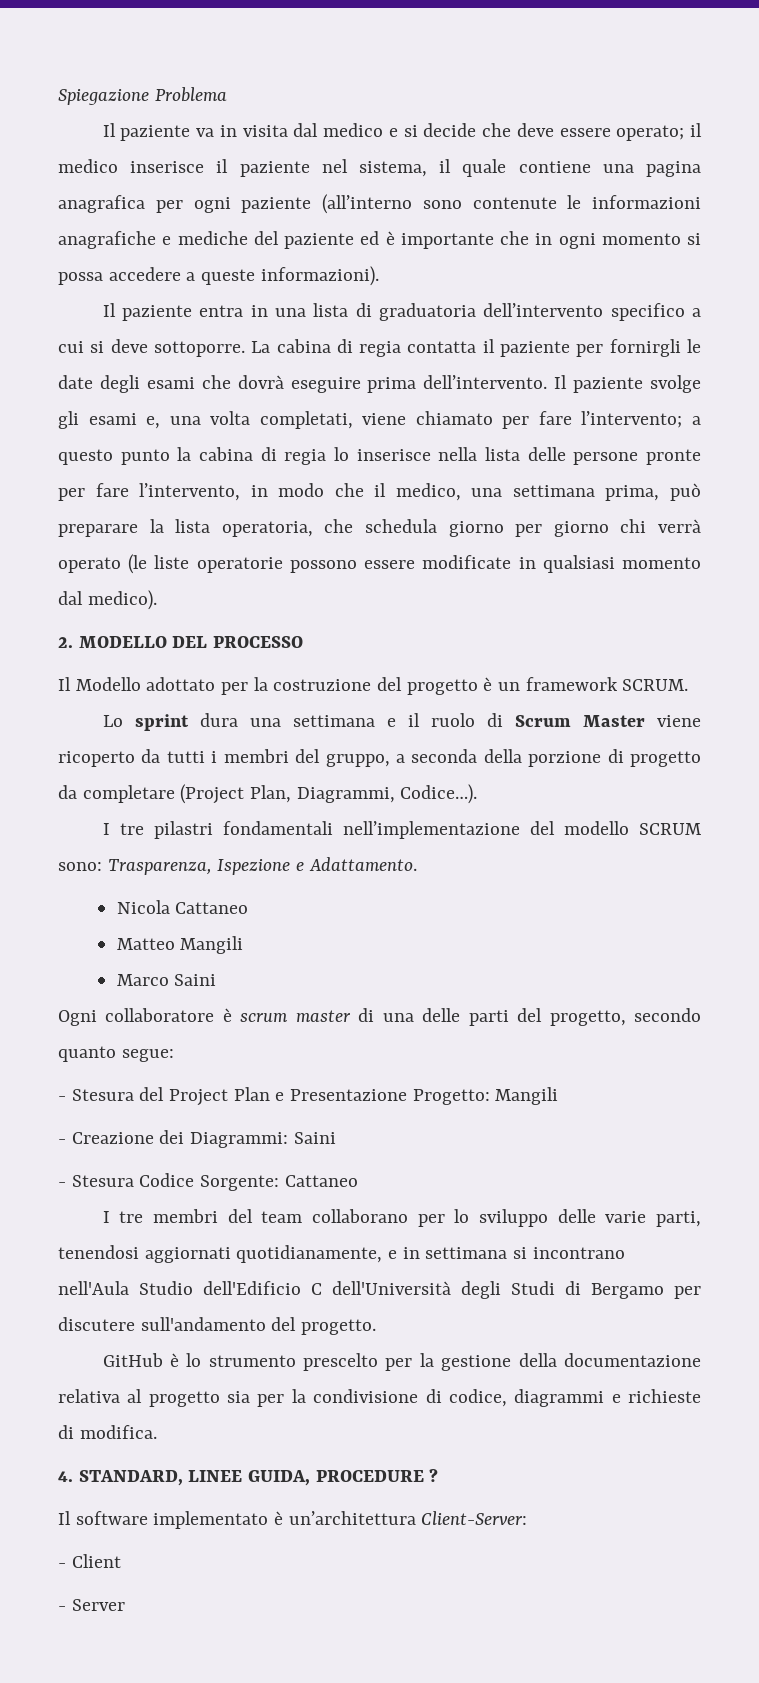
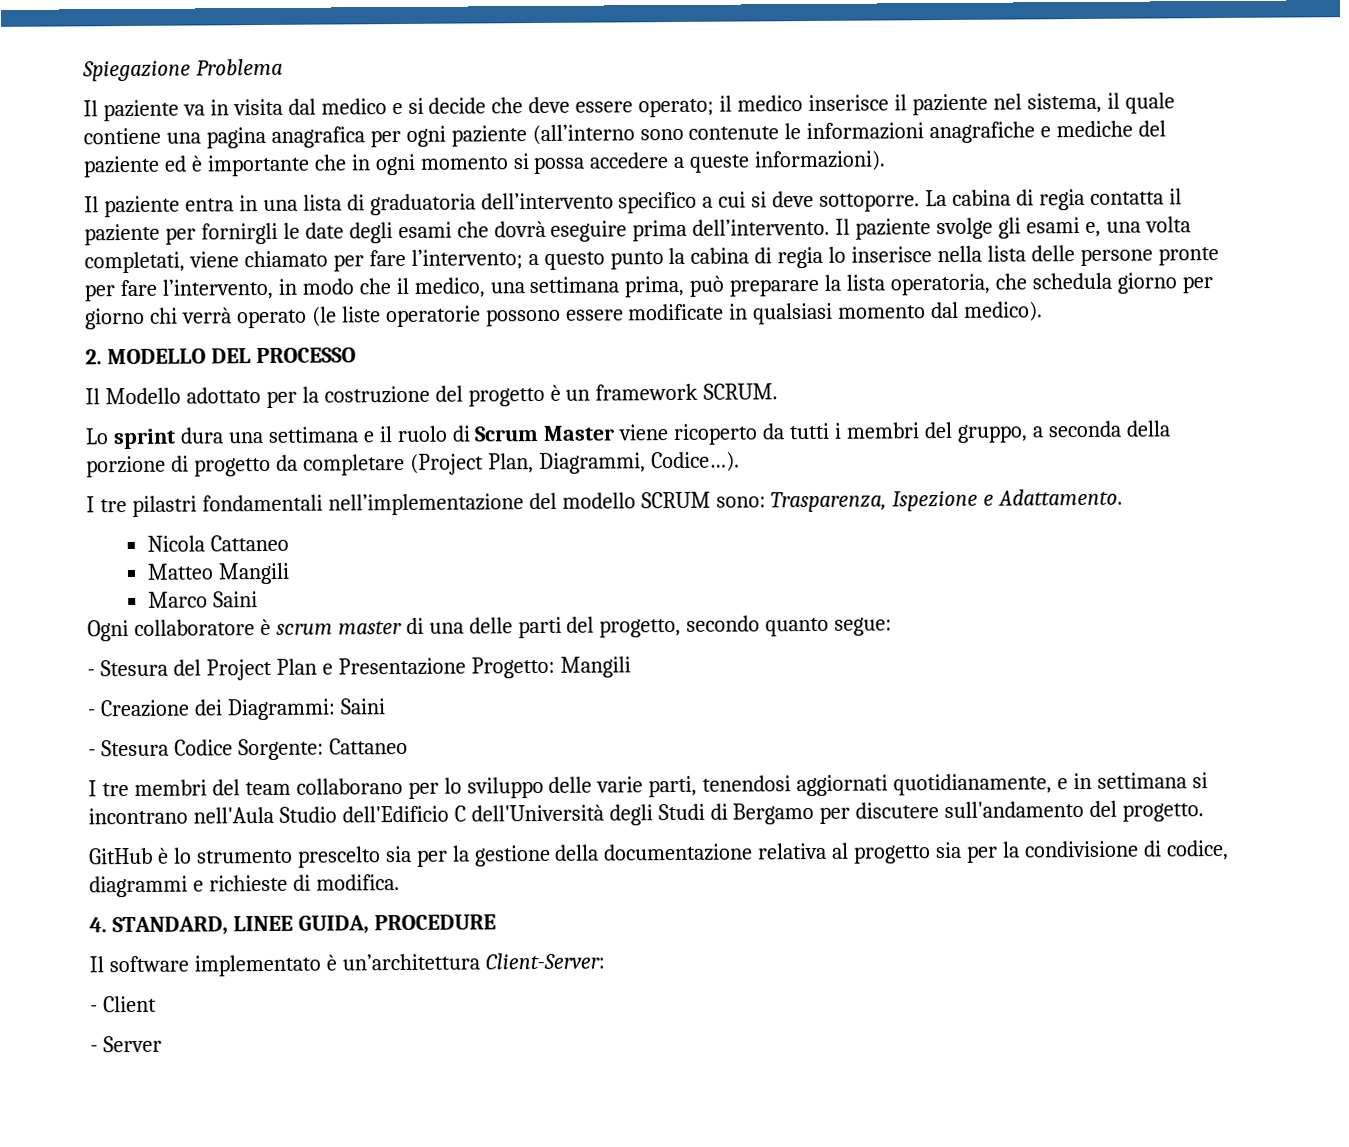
- GitHub è lo strumento prescelto per la gestione della documentazione relativa al progetto sia per la condivisione di codice, diagrammi e richieste di modifica.
+ GitHub è lo strumento prescelto sia per la gestione della documentazione relativa al progetto sia per la condivisione di codice, diagrammi e richieste di modifica.
- 4. STANDARD, LINEE GUIDA, PROCEDURE ?
+ 4. STANDARD, LINEE GUIDA, PROCEDURE

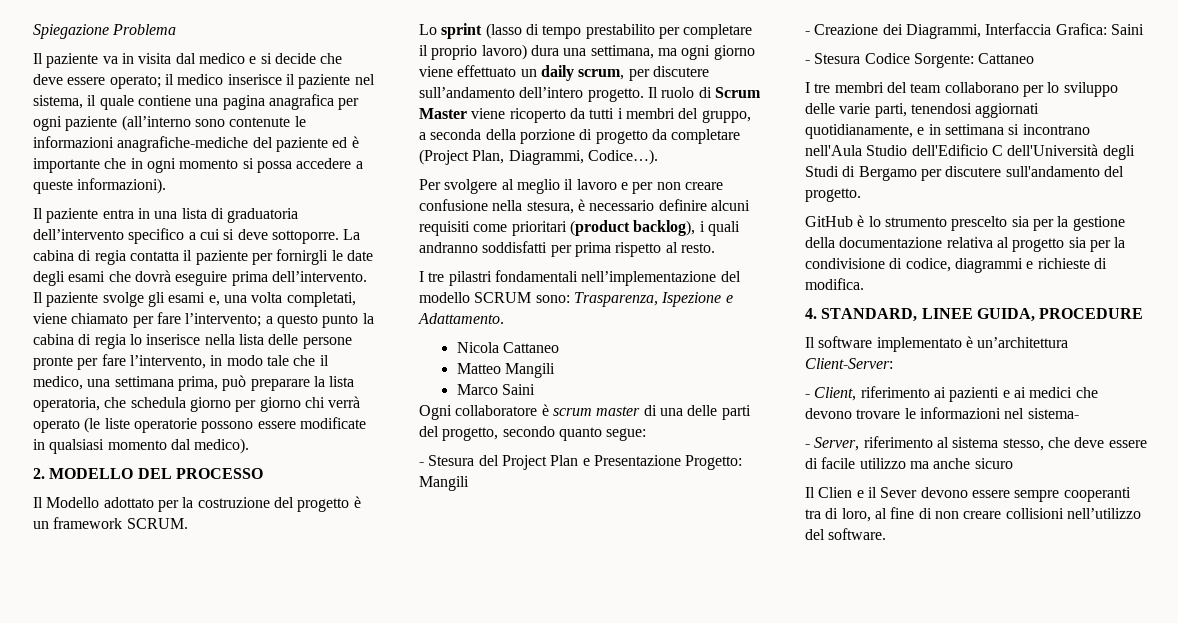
- Il paziente va in visita dal medico e si decide che deve essere operato; il medico inserisce il paziente nel sistema, il quale contiene una pagina anagrafica per ogni paziente (all’interno sono contenute le informazioni anagrafiche e mediche del paziente ed è importante che in ogni momento si possa accedere a queste informazioni).
+ Il paziente va in visita dal medico e si decide che deve essere operato; il medico inserisce il paziente nel sistema, il quale contiene una pagina anagrafica per ogni paziente (all’interno sono contenute le informazioni anagrafiche-mediche del paziente ed è importante che in ogni momento si possa accedere a queste informazioni).
- a questo punto la cabina di regia lo inserisce nella lista delle persone pronte per fare l’intervento, in modo che il medico, una settimana prima, può preparare la lista operatoria, che schedula giorno per giorno chi verrà operato (le liste operatorie possono essere modificate in qualsiasi momento dal medico).
+ a questo punto la cabina di regia lo inserisce nella lista delle persone pronte per fare l’intervento, in modo tale che il medico, una settimana prima, può preparare la lista operatoria, che schedula giorno per giorno chi verrà operato (le liste operatorie possono essere modificate in qualsiasi momento dal medico).
- Lo sprint dura una settimana e il ruolo di Scrum Master viene ricoperto da tutti i membri del gruppo, a seconda della porzione di progetto da completare (Project Plan, Diagrammi, Codice…).
+ Lo sprint (lasso di tempo prestabilito per completare il proprio lavoro) dura una settimana, ma ogni giorno viene effettuato un daily scrum, per discutere sull’andamento dell’intero progetto. Il ruolo di Scrum Master viene ricoperto da tutti i membri del gruppo, a seconda della porzione di progetto da completare (Project Plan, Diagrammi, Codice…).
+ Per svolgere al meglio il lavoro e per non creare confusione nella stesura, è necessario definire alcuni requisiti come prioritari (product backlog), i quali andranno soddisfatti per prima rispetto al resto.
- - Creazione dei Diagrammi: Saini
+ - Creazione dei Diagrammi, Interfaccia Grafica: Saini
- - Client
- - Server
+ - Client, riferimento ai pazienti e ai medici che devono trovare le informazioni nel sistema-
+ - Server, riferimento al sistema stesso, che deve essere di facile utilizzo ma anche sicuro
+ Il Clien e il Sever devono essere sempre cooperanti tra di loro, al fine di non creare collisioni nell’utilizzo del software.

